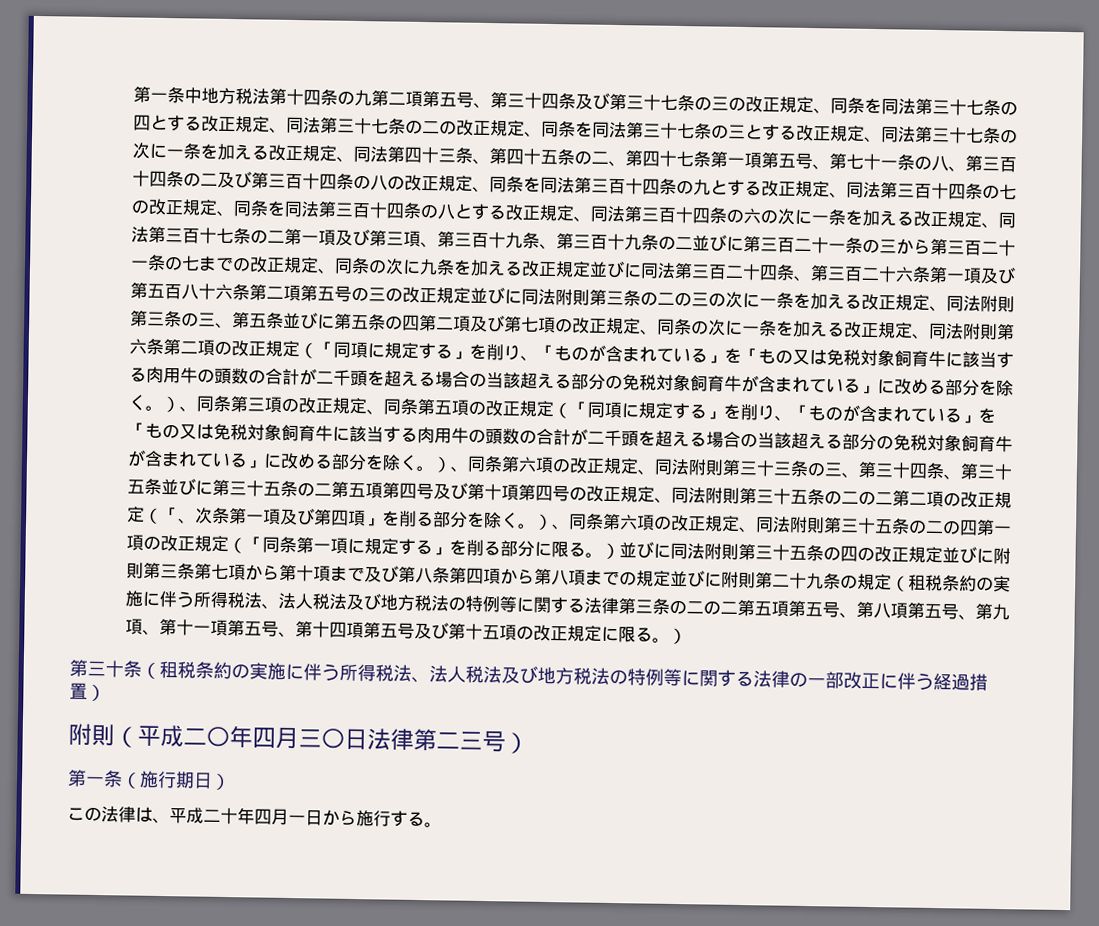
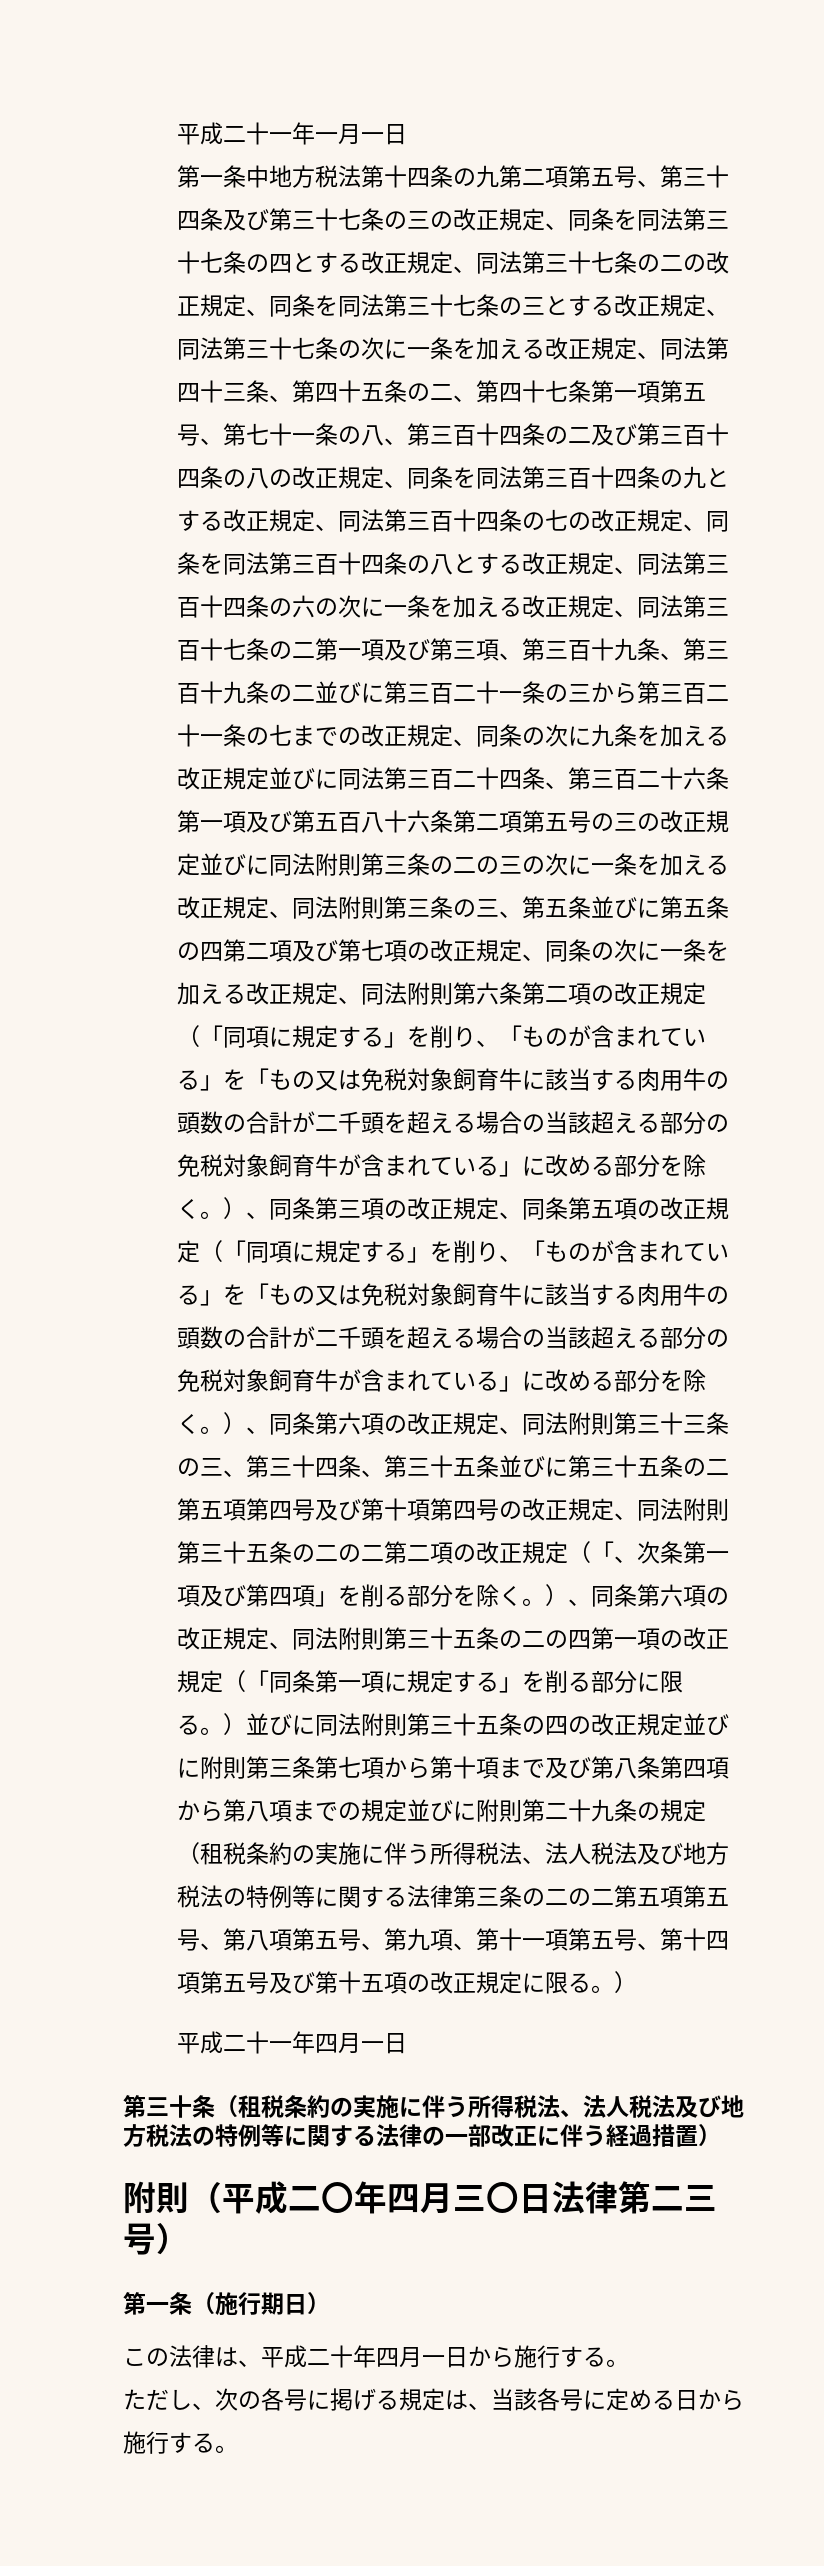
+ 平成二十一年一月一日
+ 平成二十一年四月一日
+ ただし、次の各号に掲げる規定は、当該各号に定める日から施行する。

